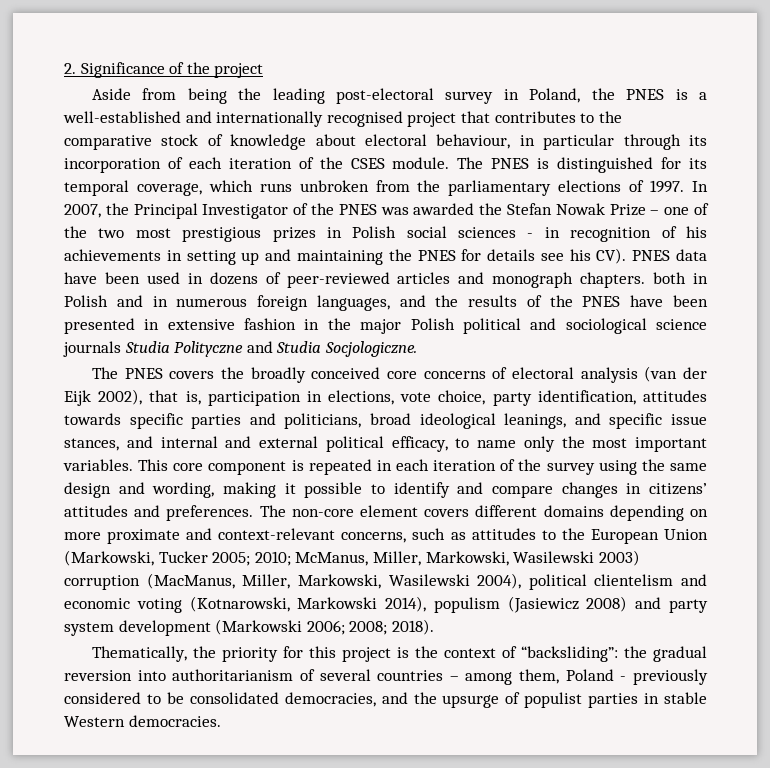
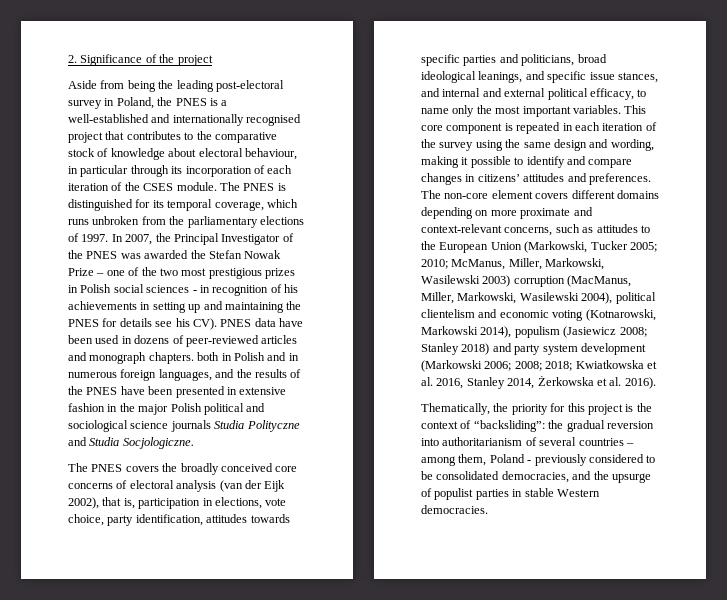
- The non-core element covers different domains depending on more proximate and context-relevant concerns, such as attitudes to the European Union (Markowski, Tucker 2005; 2010; McManus, Miller, Markowski, Wasilewski 2003) corruption (MacManus, Miller, Markowski, Wasilewski 2004), political clientelism and economic voting (Kotnarowski, Markowski 2014), populism (Jasiewicz 2008) and party system development (Markowski 2006; 2008; 2018).
+ The non-core element covers different domains depending on more proximate and context-relevant concerns, such as attitudes to the European Union (Markowski, Tucker 2005; 2010; McManus, Miller, Markowski, Wasilewski 2003) corruption (MacManus, Miller, Markowski, Wasilewski 2004), political clientelism and economic voting (Kotnarowski, Markowski 2014), populism (Jasiewicz 2008; Stanley 2018) and party system development (Markowski 2006; 2008; 2018; Kwiatkowska et al. 2016, Stanley 2014, Żerkowska et al. 2016).

